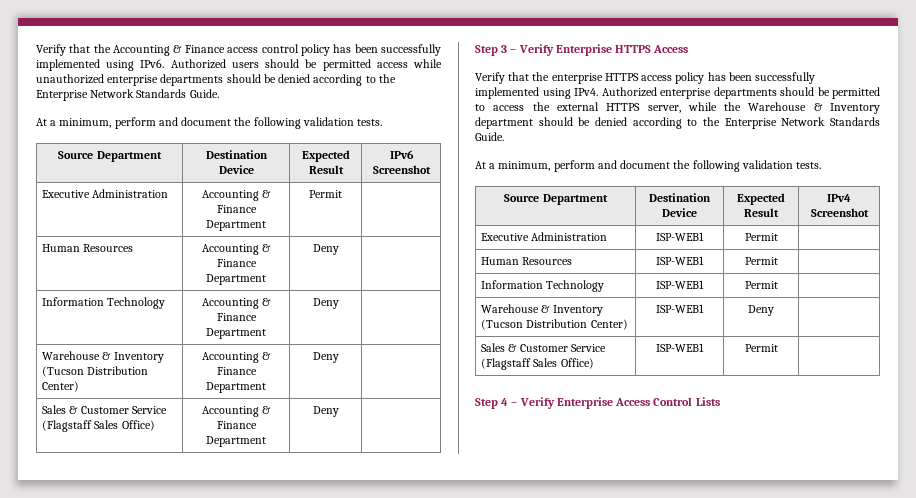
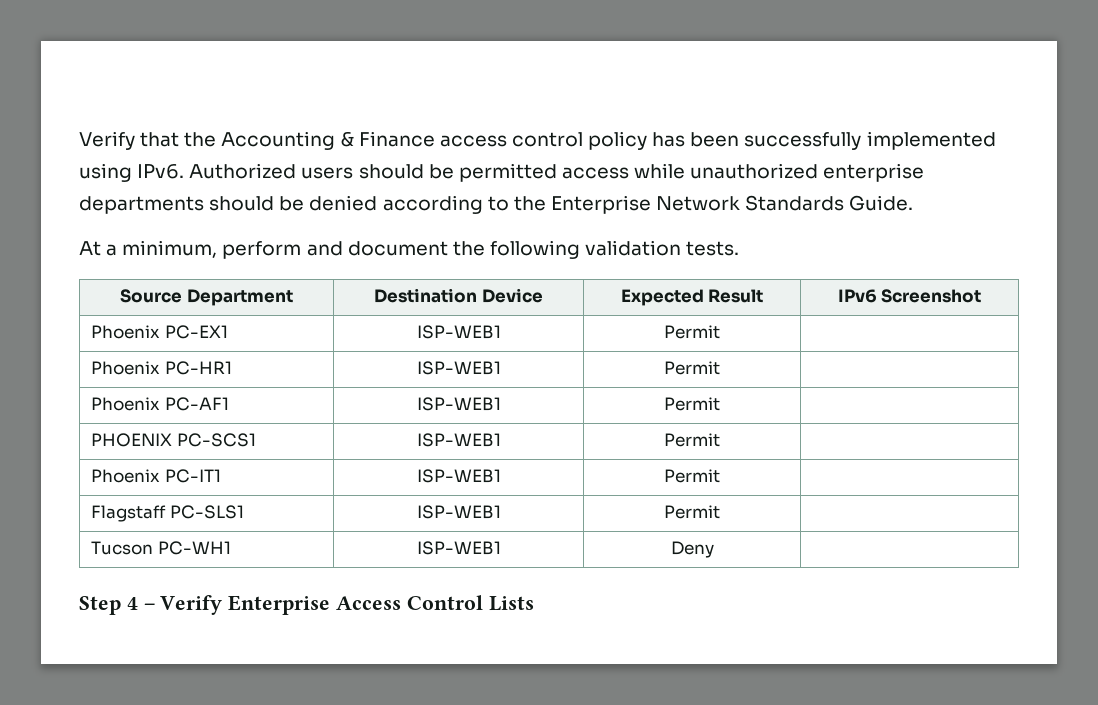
- Executive Administration | Accounting & Finance Department | Permit |
- Human Resources | Accounting & Finance Department | Deny |
- Information Technology | Accounting & Finance Department | Deny |
- Warehouse & Inventory (Tucson Distribution Center) | Accounting & Finance Department | Deny |
- Sales & Customer Service (Flagstaff Sales Office) | Accounting & Finance Department | Deny |
- Step 3 – Verify Enterprise HTTPS Access
- Verify that the enterprise HTTPS access policy has been successfully implemented using IPv4. Authorized enterprise departments should be permitted to access the external HTTPS server, while the Warehouse & Inventory department should be denied according to the Enterprise Network Standards Guide.
- At a minimum, perform and document the following validation tests.
- Source Department | Destination Device | Expected Result | IPv4 Screenshot
- Executive Administration | ISP-WEB1 | Permit |
- Human Resources | ISP-WEB1 | Permit |
- Information Technology | ISP-WEB1 | Permit |
- Warehouse & Inventory (Tucson Distribution Center) | ISP-WEB1 | Deny |
- Sales & Customer Service (Flagstaff Sales Office) | ISP-WEB1 | Permit |
+ Phoenix PC-EX1 | ISP-WEB1 | Permit |
+ Phoenix PC-HR1 | ISP-WEB1 | Permit |
+ Phoenix PC-AF1 | ISP-WEB1 | Permit |
+ PHOENIX PC-SCS1 | ISP-WEB1 | Permit |
+ Phoenix PC-IT1 | ISP-WEB1 | Permit |
+ Flagstaff PC-SLS1 | ISP-WEB1 | Permit |
+ Tucson PC-WH1 | ISP-WEB1 | Deny |

